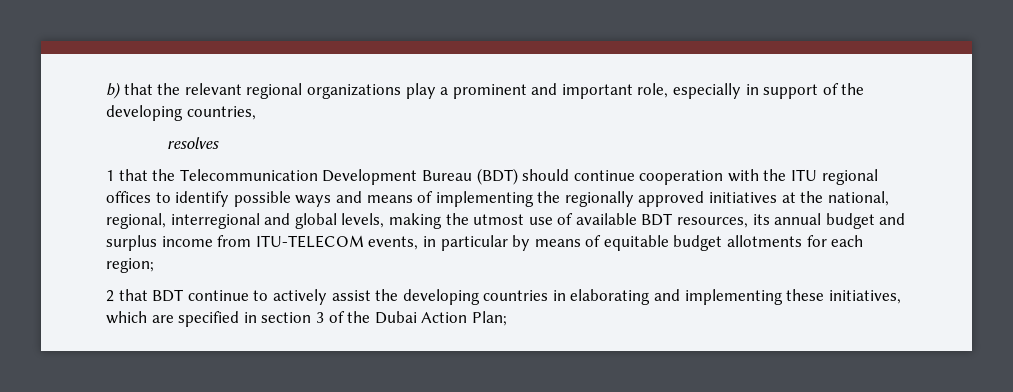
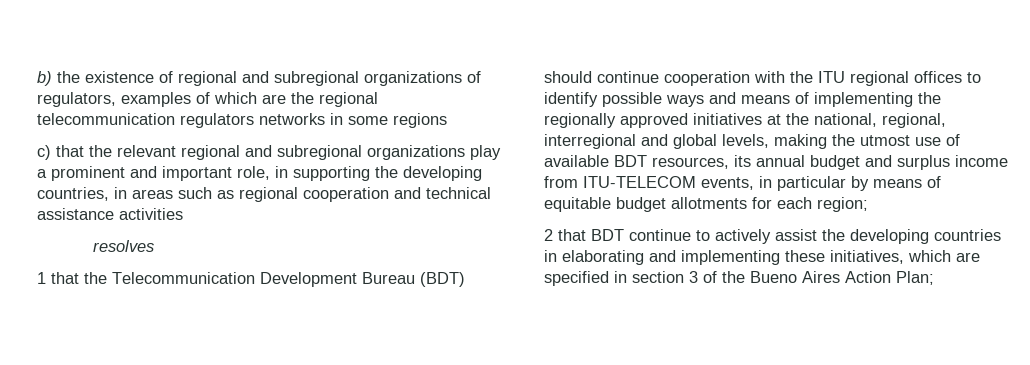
- b) that the relevant regional organizations play a prominent and important role, especially in support of the developing countries,
+ b) the existence of regional and subregional organizations of regulators, examples of which are the regional telecommunication regulators networks in some regions
+ c) that the relevant regional and subregional organizations play a prominent and important role, in supporting the developing countries, in areas such as regional cooperation and technical assistance activities
- 2 that BDT continue to actively assist the developing countries in elaborating and implementing these initiatives, which are specified in section 3 of the Dubai Action Plan;
+ 2 that BDT continue to actively assist the developing countries in elaborating and implementing these initiatives, which are specified in section 3 of the Bueno Aires Action Plan;

